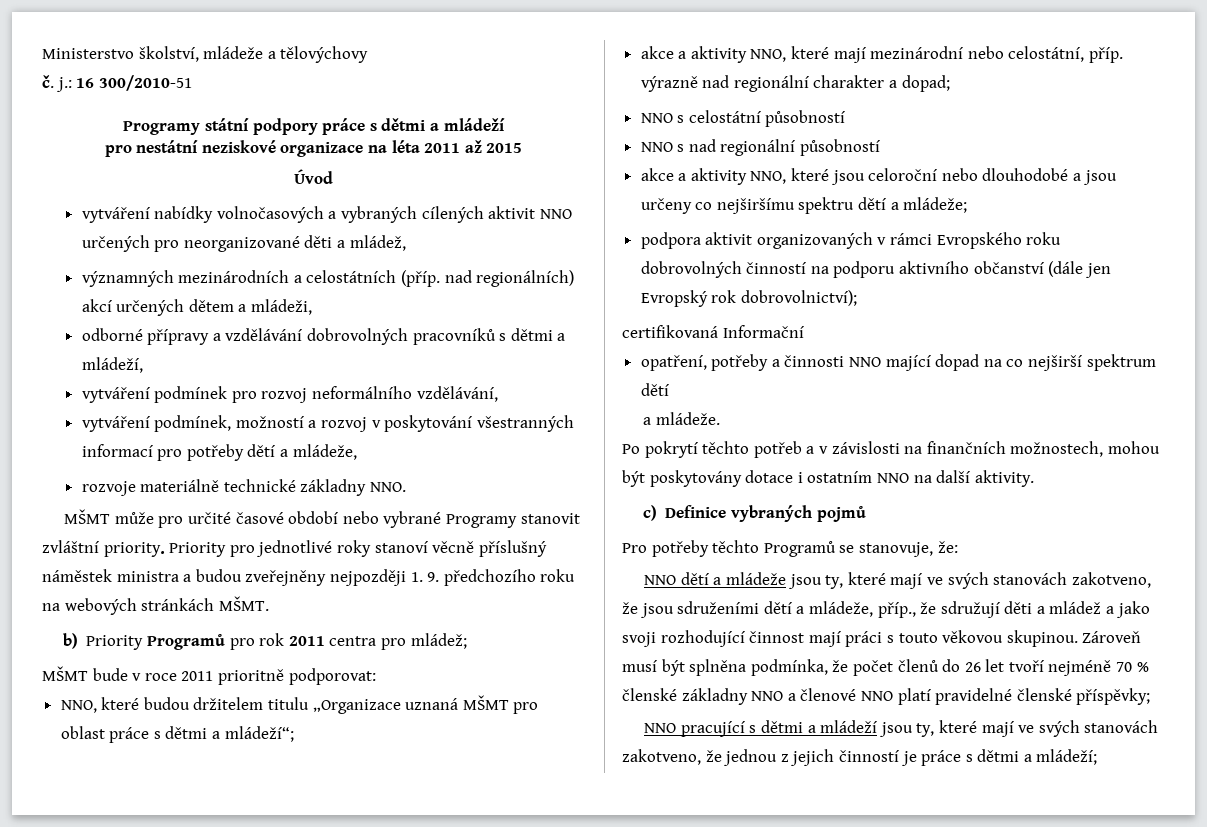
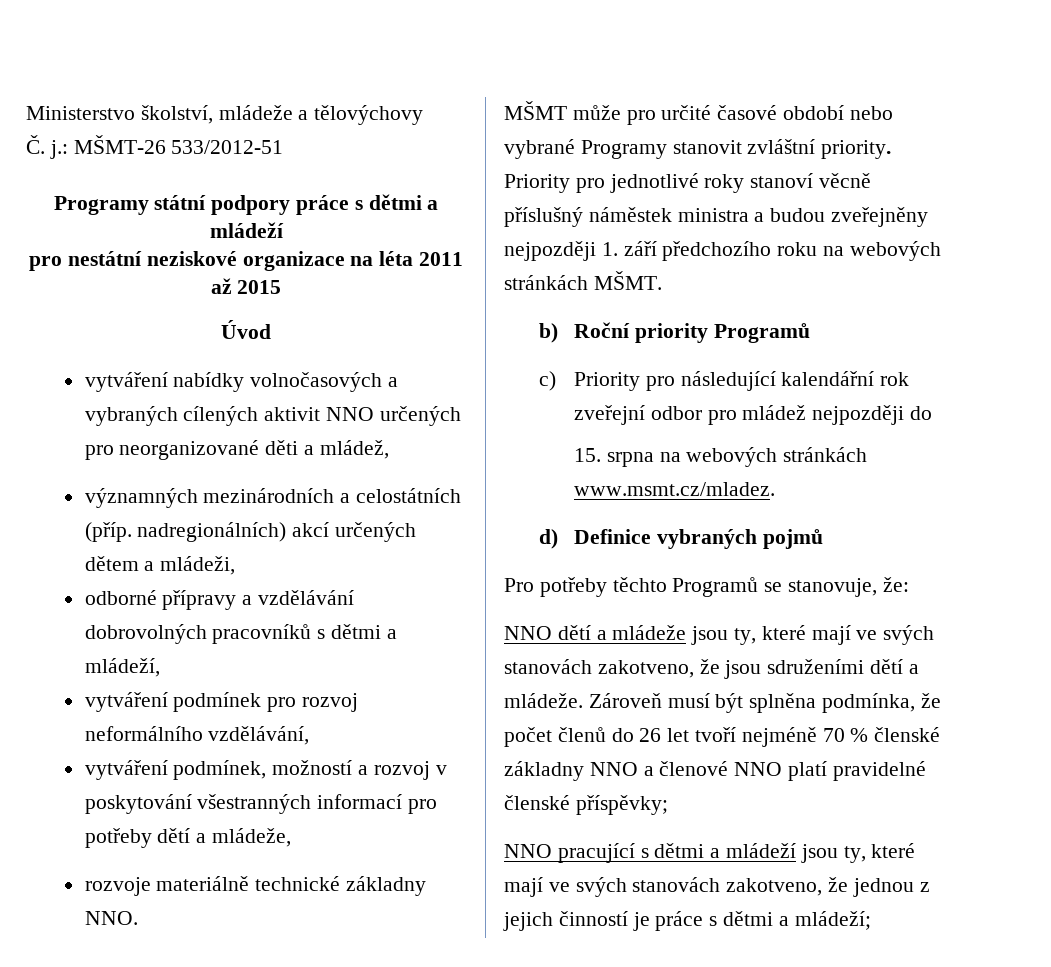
- č. j.: 16 300/2010-51
+ Č. j.: MŠMT-26 533/2012-51
- významných mezinárodních a celostátních (příp. nad regionálních) akcí určených dětem a mládeži,
+ významných mezinárodních a celostátních (příp. nadregionálních) akcí určených dětem a mládeži,
- Priority pro jednotlivé roky stanoví věcně příslušný náměstek ministra a budou zveřejněny nejpozději 1. 9. předchozího roku na webových stránkách MŠMT.
+ Priority pro jednotlivé roky stanoví věcně příslušný náměstek ministra a budou zveřejněny nejpozději 1. září předchozího roku na webových stránkách MŠMT.
- b) Priority Programů pro rok 2011 centra pro mládež;
- MŠMT bude v roce 2011 prioritně podporovat:
- NNO, které budou držitelem titulu „Organizace uznaná MŠMT pro oblast práce s dětmi a mládeží“;
- akce a aktivity NNO, které mají mezinárodní nebo celostátní, příp. výrazně nad regionální charakter a dopad;
- NNO s celostátní působností
- NNO s nad regionální působností
- akce a aktivity NNO, které jsou celoroční nebo dlouhodobé a jsou určeny co nejširšímu spektru dětí a mládeže;
- podpora aktivit organizovaných v rámci Evropského roku dobrovolných činností na podporu aktivního občanství (dále jen Evropský rok dobrovolnictví);
- certifikovaná Informační
- opatření, potřeby a činnosti NNO mající dopad na co nejširší spektrum dětí
- a mládeže.
- Po pokrytí těchto potřeb a v závislosti na finančních možnostech, mohou být poskytovány dotace i ostatním NNO na další aktivity.
- c) Definice vybraných pojmů
+ b) Roční priority Programů
+ c) Priority pro následující kalendářní rok zveřejní odbor pro mládež nejpozději do
+ 15. srpna na webových stránkách www.msmt.cz/mladez.
+ d) Definice vybraných pojmů
- NNO dětí a mládeže jsou ty, které mají ve svých stanovách zakotveno, že jsou sdruženími dětí a mládeže, příp., že sdružují děti a mládež a jako svoji rozhodující činnost mají práci s touto věkovou skupinou.
+ NNO dětí a mládeže jsou ty, které mají ve svých stanovách zakotveno, že jsou sdruženími dětí a mládeže.

